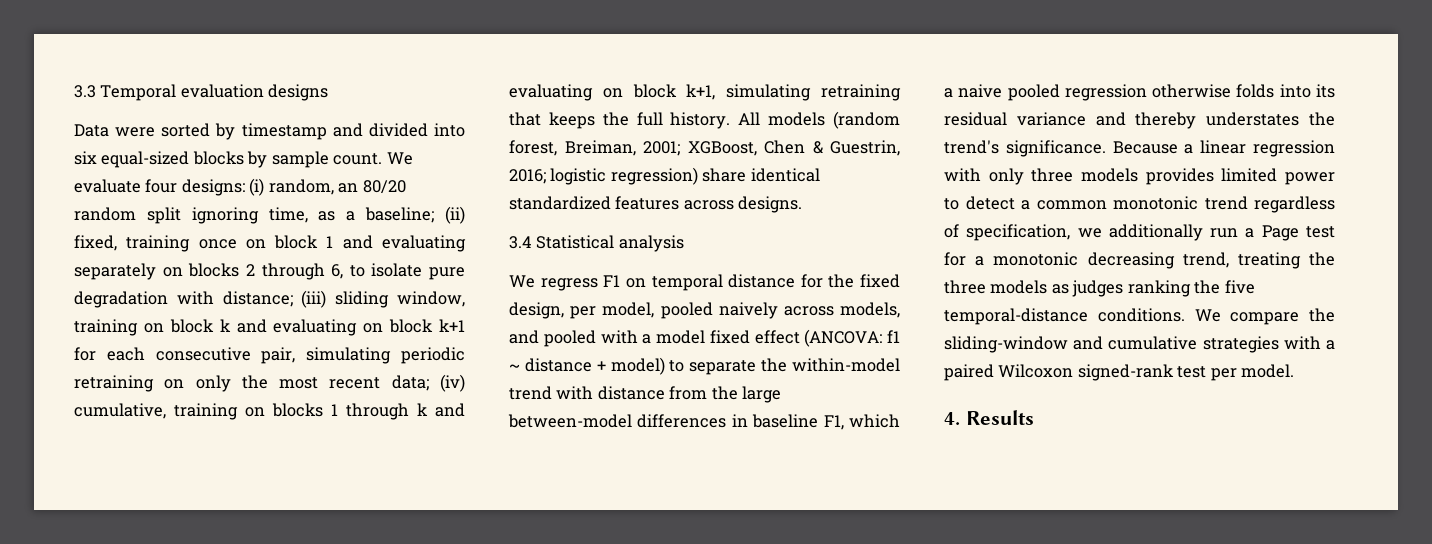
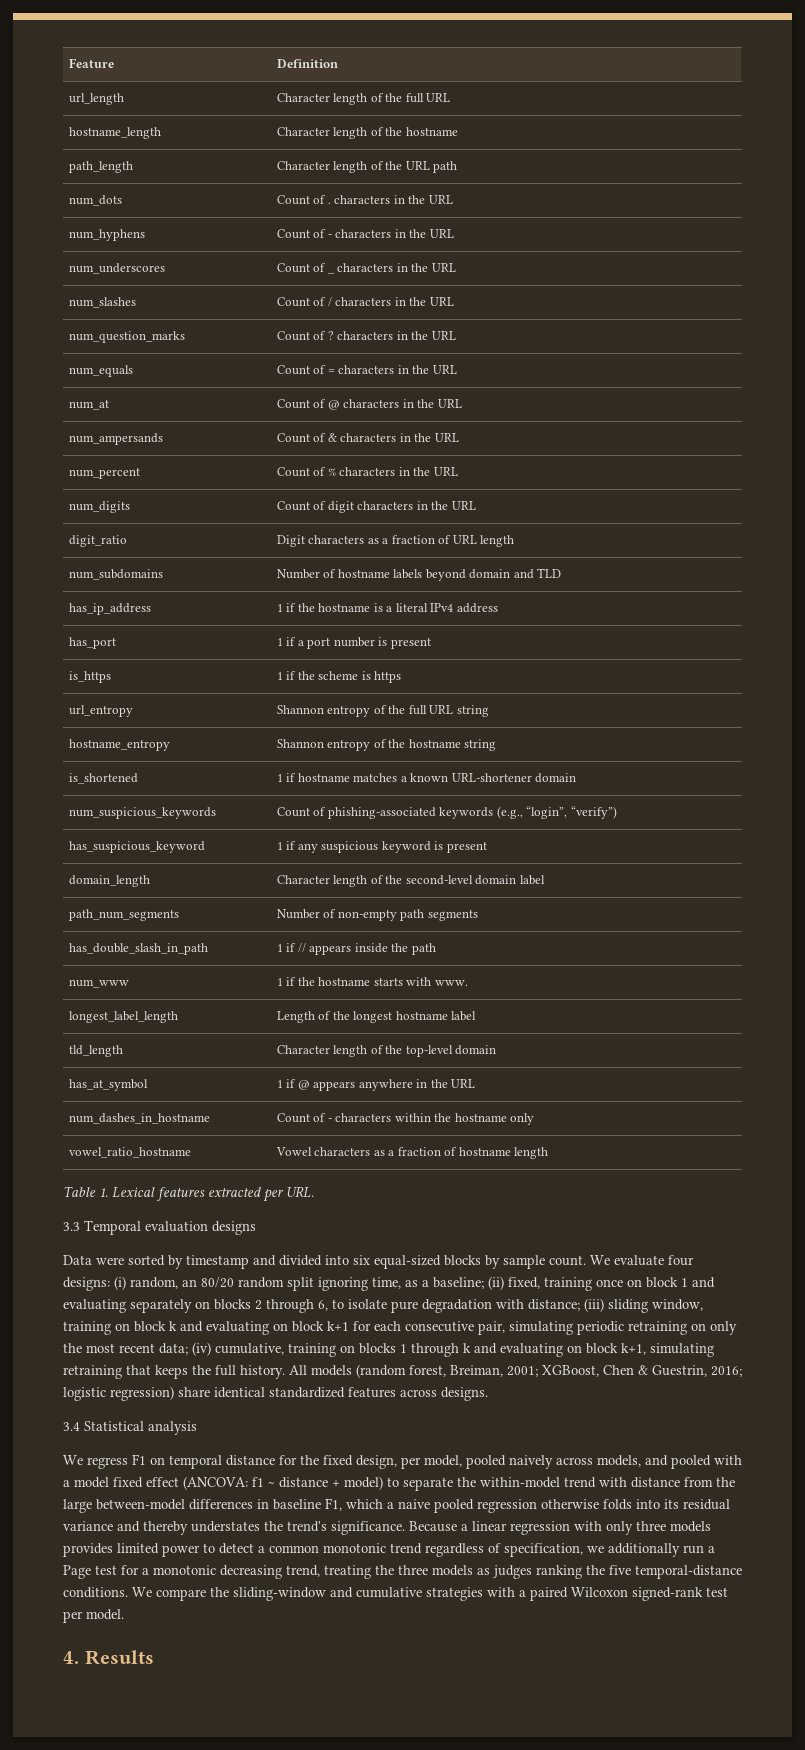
+ Feature | Definition
+ url_length | Character length of the full URL
+ hostname_length | Character length of the hostname
+ path_length | Character length of the URL path
+ num_dots | Count of . characters in the URL
+ num_hyphens | Count of - characters in the URL
+ num_underscores | Count of _ characters in the URL
+ num_slashes | Count of / characters in the URL
+ num_question_marks | Count of ? characters in the URL
+ num_equals | Count of = characters in the URL
+ num_at | Count of @ characters in the URL
+ num_ampersands | Count of & characters in the URL
+ num_percent | Count of % characters in the URL
+ num_digits | Count of digit characters in the URL
+ digit_ratio | Digit characters as a fraction of URL length
+ num_subdomains | Number of hostname labels beyond domain and TLD
+ has_ip_address | 1 if the hostname is a literal IPv4 address
+ has_port | 1 if a port number is present
+ is_https | 1 if the scheme is https
+ url_entropy | Shannon entropy of the full URL string
+ hostname_entropy | Shannon entropy of the hostname string
+ is_shortened | 1 if hostname matches a known URL-shortener domain
+ num_suspicious_keywords | Count of phishing-associated keywords (e.g., “login”, “verify”)
+ has_suspicious_keyword | 1 if any suspicious keyword is present
+ domain_length | Character length of the second-level domain label
+ path_num_segments | Number of non-empty path segments
+ has_double_slash_in_path | 1 if // appears inside the path
+ num_www | 1 if the hostname starts with www.
+ longest_label_length | Length of the longest hostname label
+ tld_length | Character length of the top-level domain
+ has_at_symbol | 1 if @ appears anywhere in the URL
+ num_dashes_in_hostname | Count of - characters within the hostname only
+ vowel_ratio_hostname | Vowel characters as a fraction of hostname length
+ Table 1. Lexical features extracted per URL.

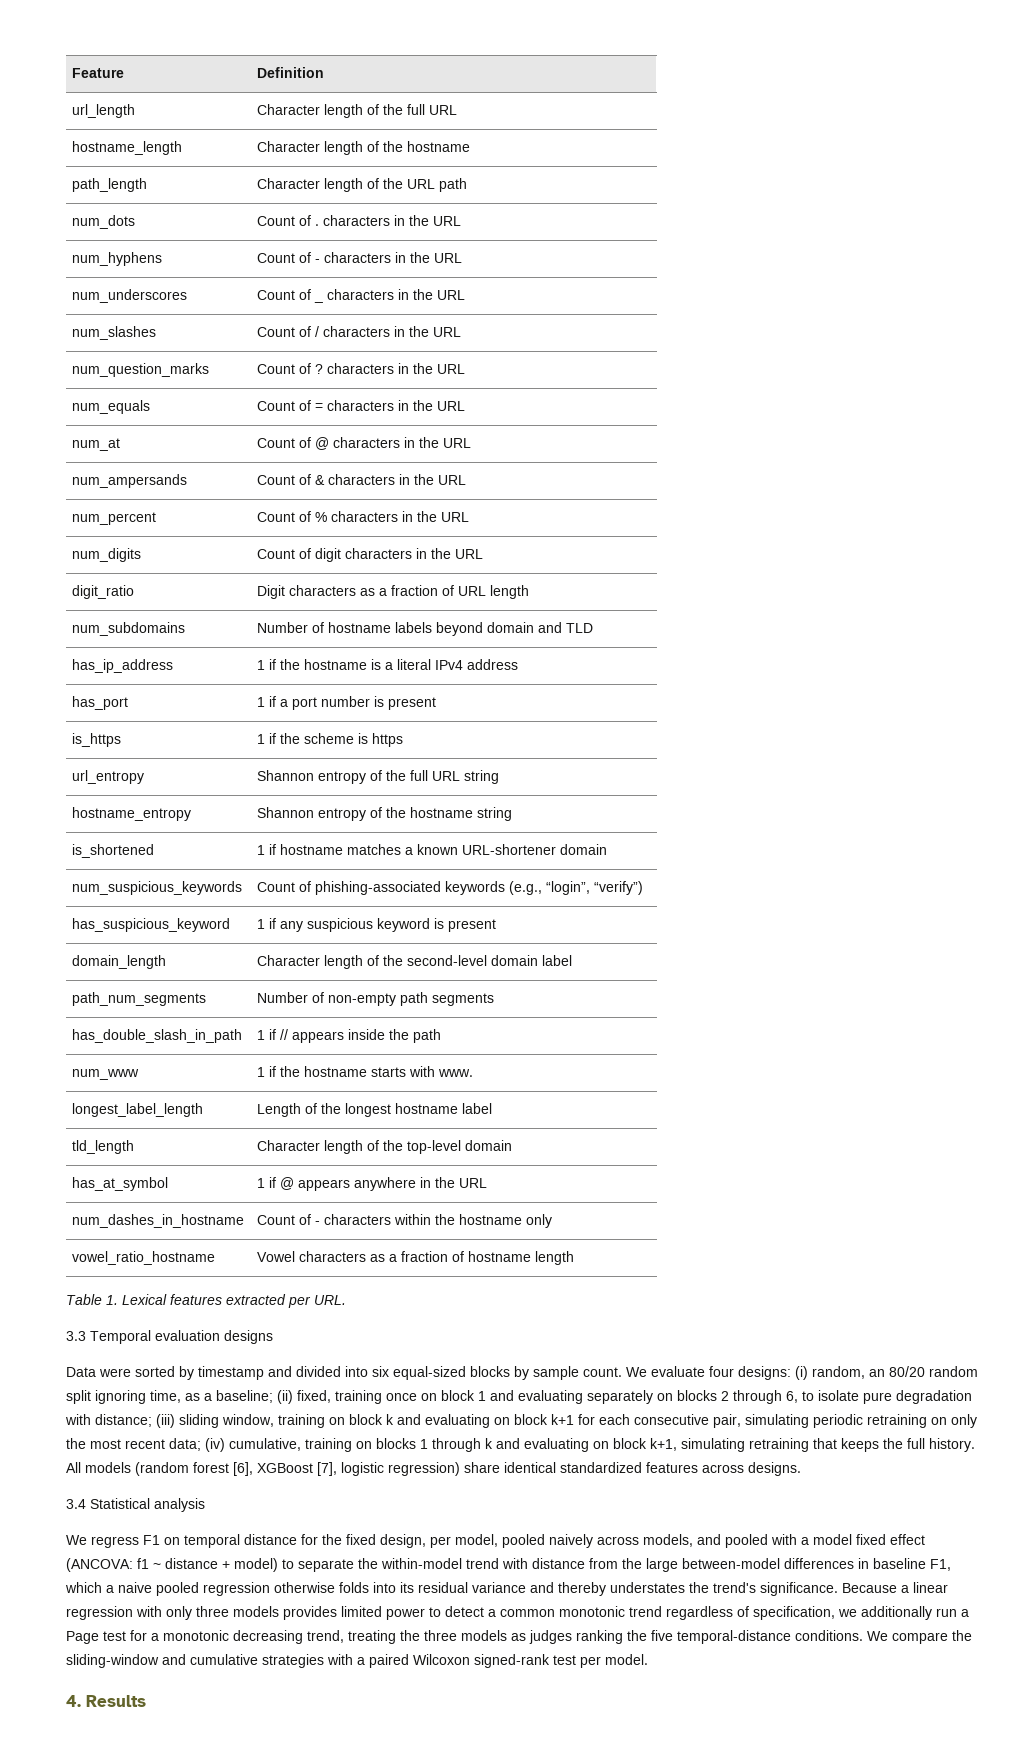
- All models (random forest, Breiman, 2001; XGBoost, Chen & Guestrin, 2016; logistic regression) share identical standardized features across designs.
+ All models (random forest [6], XGBoost [7], logistic regression) share identical standardized features across designs.

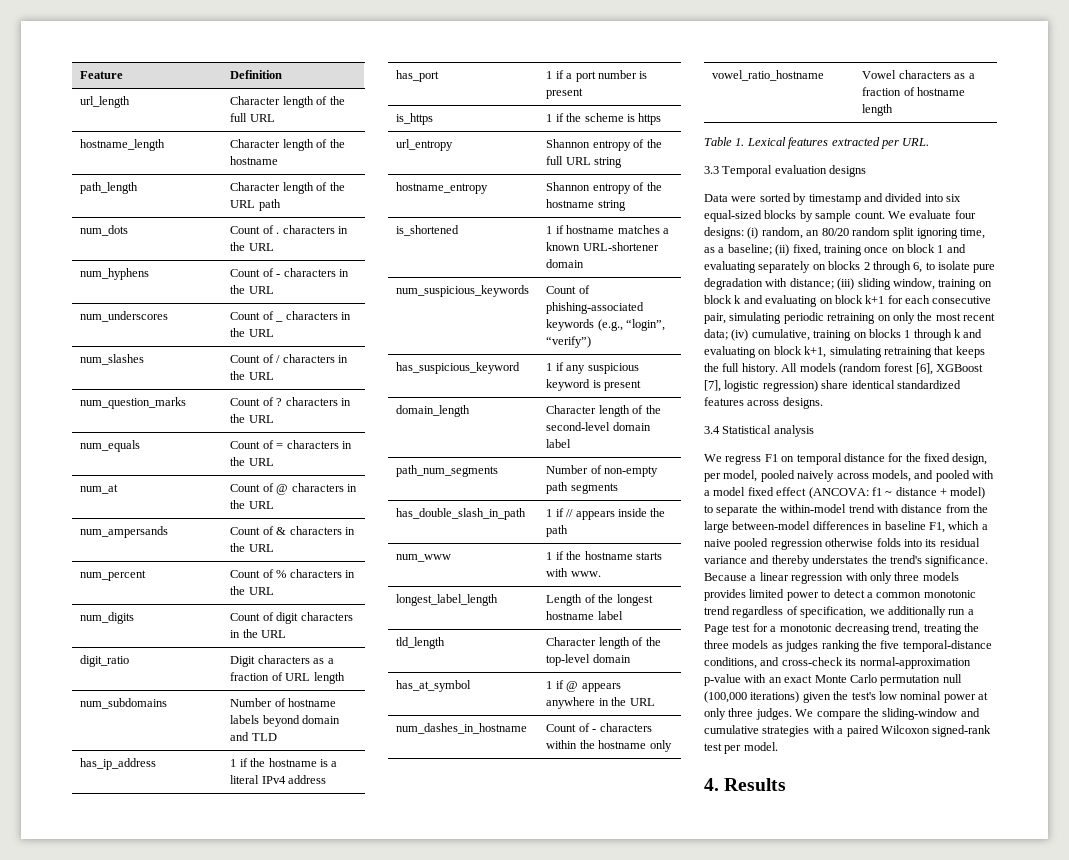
- Because a linear regression with only three models provides limited power to detect a common monotonic trend regardless of specification, we additionally run a Page test for a monotonic decreasing trend, treating the three models as judges ranking the five temporal-distance conditions.
+ Because a linear regression with only three models provides limited power to detect a common monotonic trend regardless of specification, we additionally run a Page test for a monotonic decreasing trend, treating the three models as judges ranking the five temporal-distance conditions, and cross-check its normal-approximation p-value with an exact Monte Carlo permutation null (100,000 iterations) given the test's low nominal power at only three judges.

